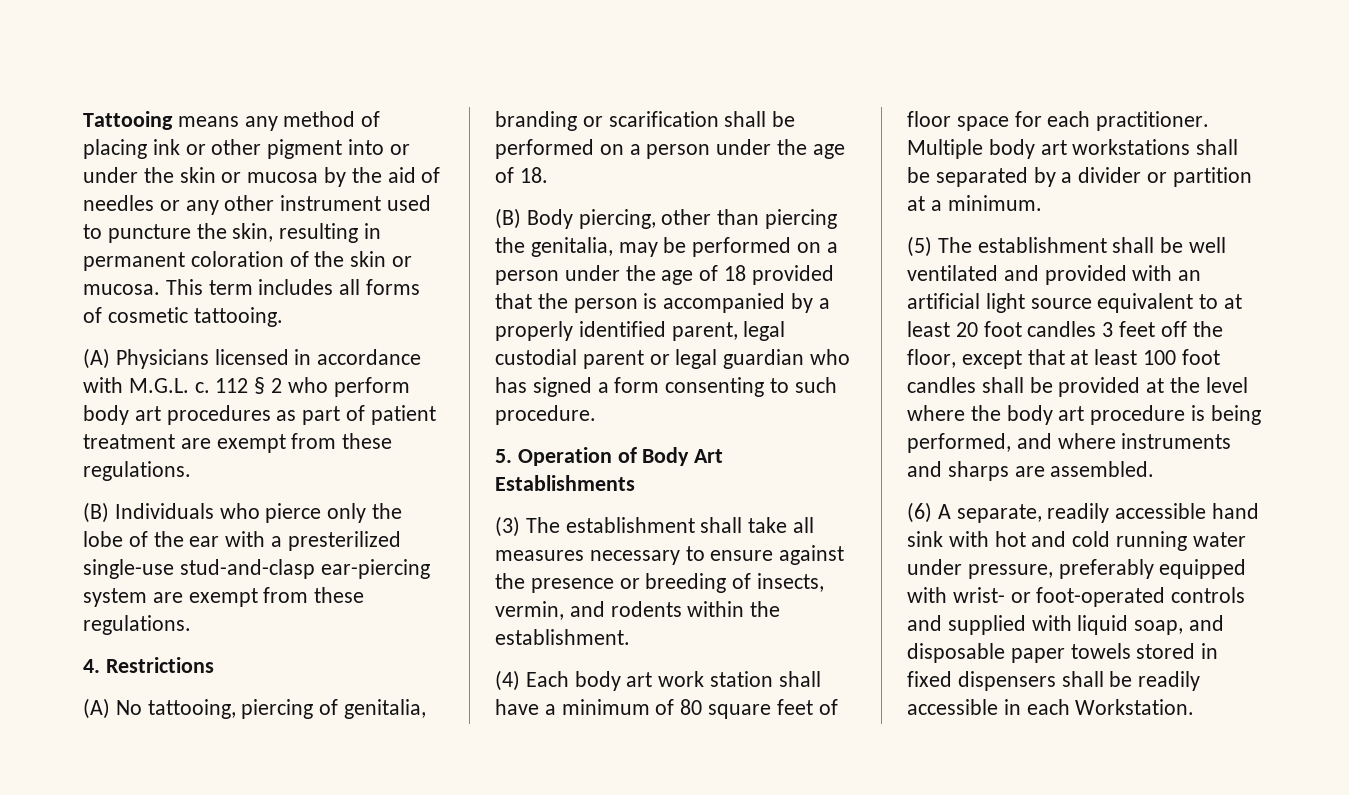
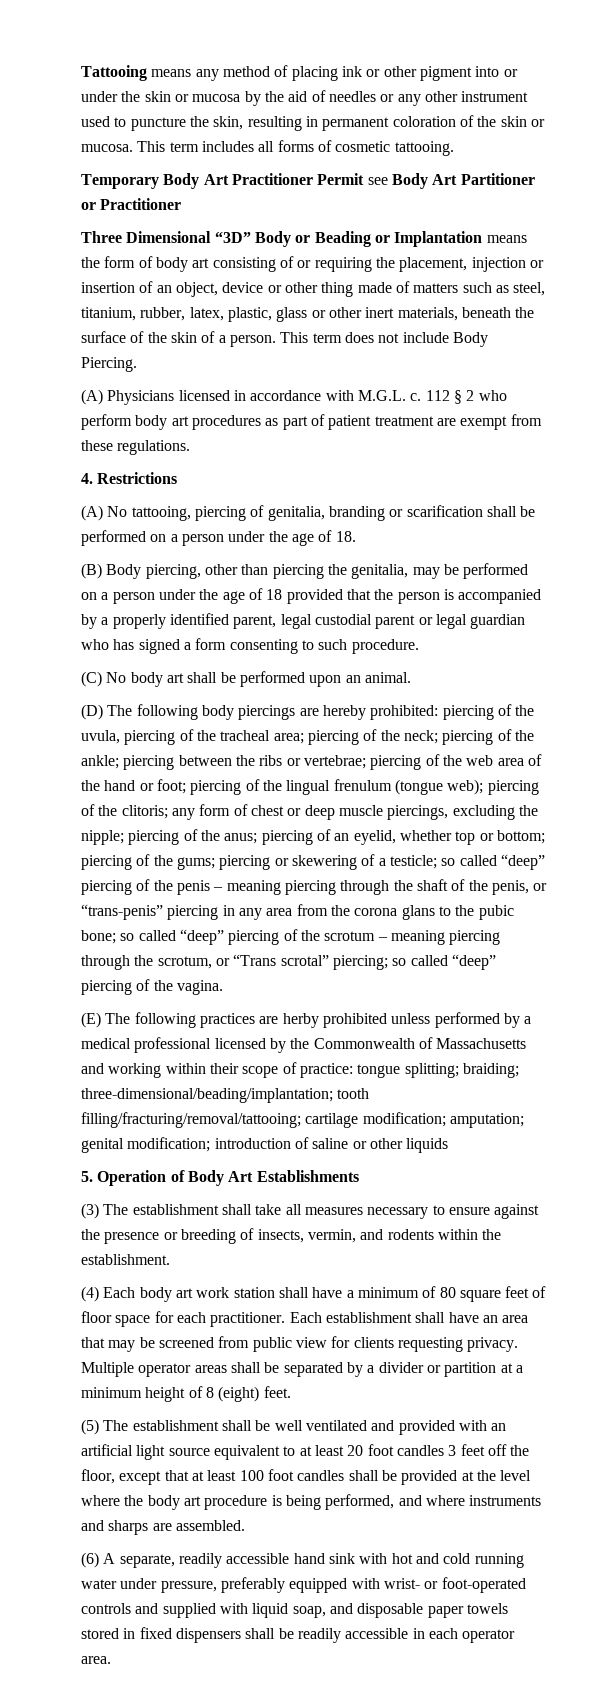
+ Temporary Body Art Practitioner Permit see Body Art Partitioner or Practitioner
+ Three Dimensional “3D” Body or Beading or Implantation means the form of body art consisting of or requiring the placement, injection or insertion of an object, device or other thing made of matters such as steel, titanium, rubber, latex, plastic, glass or other inert materials, beneath the surface of the skin of a person. This term does not include Body Piercing.
- (B) Individuals who pierce only the lobe of the ear with a presterilized single-use stud-and-clasp ear-piercing system are exempt from these regulations.
+ (C) No body art shall be performed upon an animal.
+ (D) The following body piercings are hereby prohibited: piercing of the uvula, piercing of the tracheal area; piercing of the neck; piercing of the ankle; piercing between the ribs or vertebrae; piercing of the web area of the hand or foot; piercing of the lingual frenulum (tongue web); piercing of the clitoris; any form of chest or deep muscle piercings, excluding the nipple; piercing of the anus; piercing of an eyelid, whether top or bottom; piercing of the gums; piercing or skewering of a testicle; so called “deep” piercing of the penis – meaning piercing through the shaft of the penis, or “trans-penis” piercing in any area from the corona glans to the pubic bone; so called “deep” piercing of the scrotum – meaning piercing through the scrotum, or “Trans scrotal” piercing; so called “deep” piercing of the vagina.
+ (E) The following practices are herby prohibited unless performed by a medical professional licensed by the Commonwealth of Massachusetts and working within their scope of practice: tongue splitting; braiding; three-dimensional/beading/implantation; tooth filling/fracturing/removal/tattooing; cartilage modification; amputation; genital modification; introduction of saline or other liquids
- Multiple body art workstations shall be separated by a divider or partition at a minimum.
+ Each establishment shall have an area that may be screened from public view for clients requesting privacy. Multiple operator areas shall be separated by a divider or partition at a minimum height of 8 (eight) feet.
- (6) A separate, readily accessible hand sink with hot and cold running water under pressure, preferably equipped with wrist- or foot-operated controls and supplied with liquid soap, and disposable paper towels stored in fixed dispensers shall be readily accessible in each Workstation.
+ (6) A separate, readily accessible hand sink with hot and cold running water under pressure, preferably equipped with wrist- or foot-operated controls and supplied with liquid soap, and disposable paper towels stored in fixed dispensers shall be readily accessible in each operator area.

